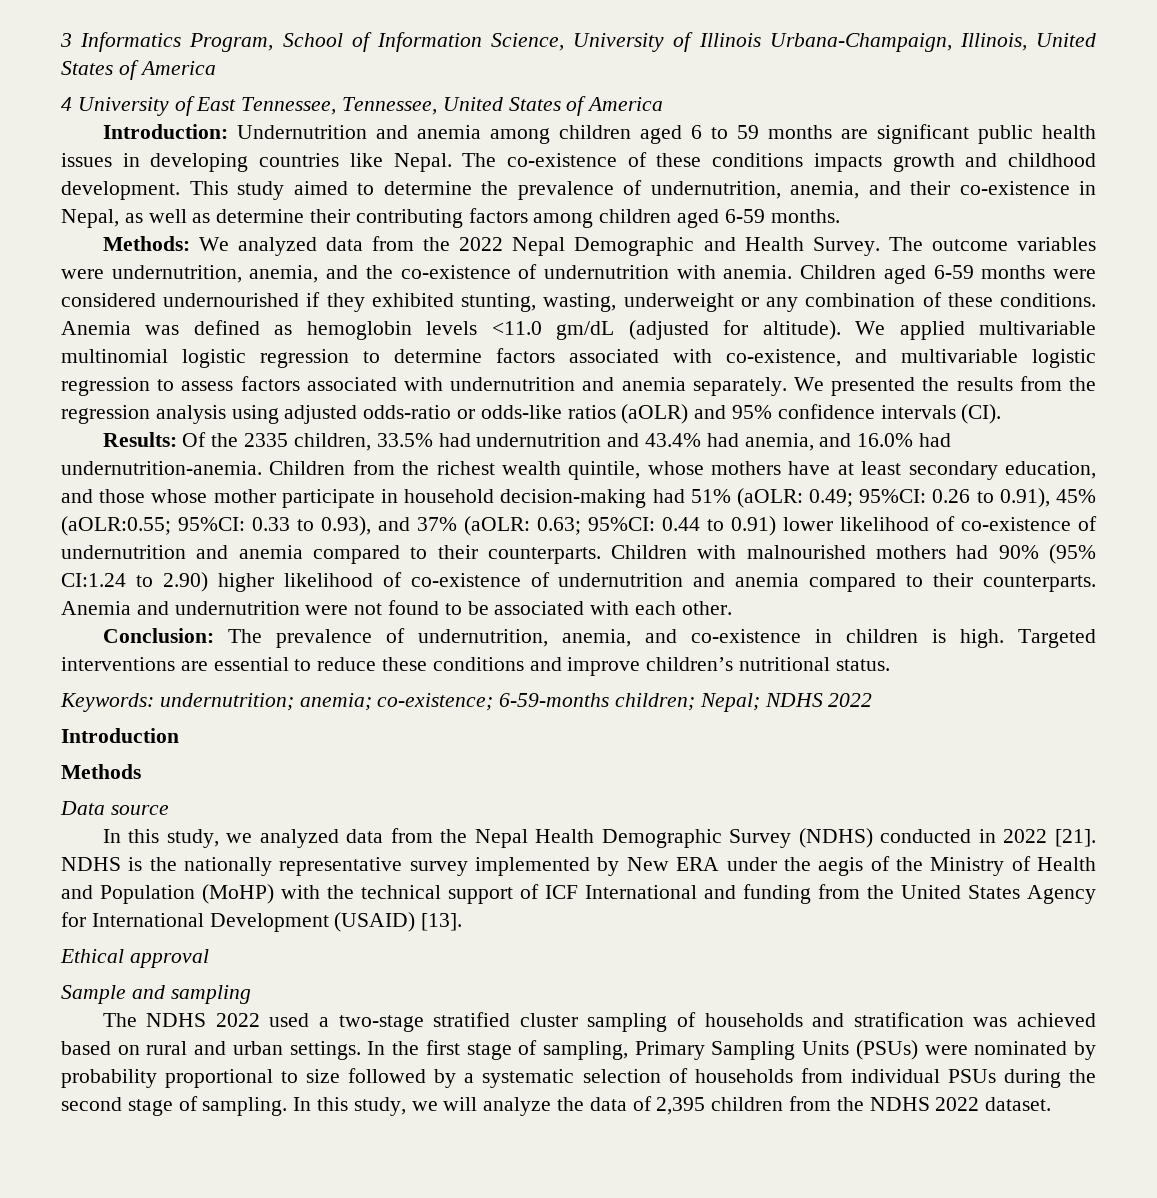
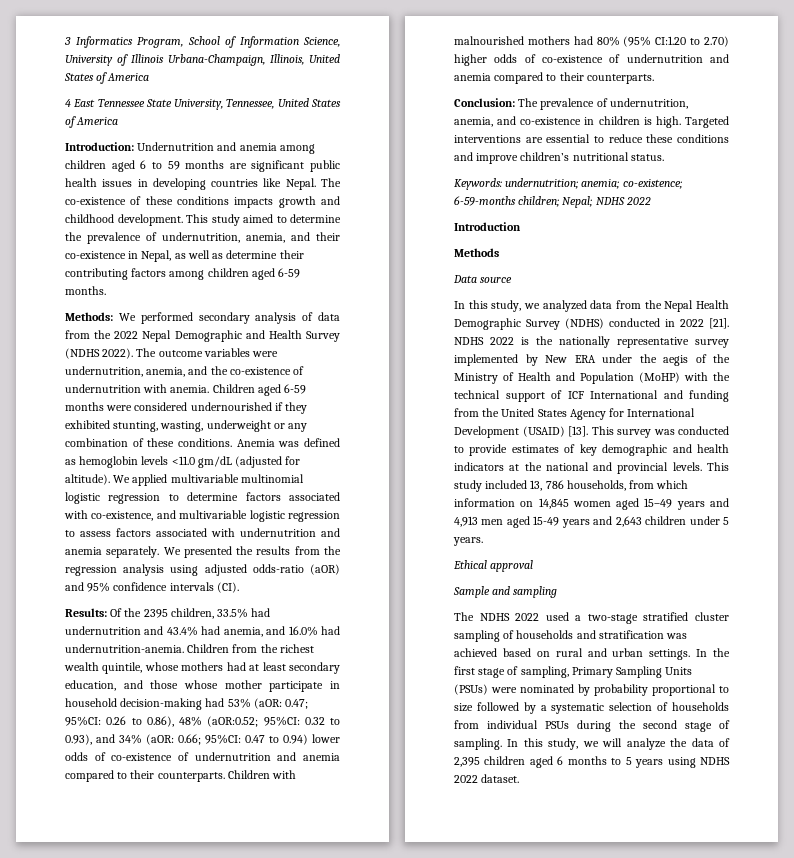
- 4 University of East Tennessee, Tennessee, United States of America
+ 4 East Tennessee State University, Tennessee, United States of America
- Methods: We analyzed data from the 2022 Nepal Demographic and Health Survey.
+ Methods: We performed secondary analysis of data from the 2022 Nepal Demographic and Health Survey (NDHS 2022).
- We presented the results from the regression analysis using adjusted odds-ratio or odds-like ratios (aOLR) and 95% confidence intervals (CI).
+ We presented the results from the regression analysis using adjusted odds-ratio (aOR) and 95% confidence intervals (CI).
- Results: Of the 2335 children, 33.5% had undernutrition and 43.4% had anemia, and 16.0% had undernutrition-anemia.
+ Results: Of the 2395 children, 33.5% had undernutrition and 43.4% had anemia, and 16.0% had undernutrition-anemia.
- Children from the richest wealth quintile, whose mothers have at least secondary education, and those whose mother participate in household decision-making had 51% (aOLR: 0.49; 95%CI: 0.26 to 0.91), 45% (aOLR:0.55; 95%CI: 0.33 to 0.93), and 37% (aOLR: 0.63; 95%CI: 0.44 to 0.91) lower likelihood of co-existence of undernutrition and anemia compared to their counterparts.
+ Children from the richest wealth quintile, whose mothers had at least secondary education, and those whose mother participate in household decision-making had 53% (aOR: 0.47; 95%CI: 0.26 to 0.86), 48% (aOR:0.52; 95%CI: 0.32 to 0.93), and 34% (aOR: 0.66; 95%CI: 0.47 to 0.94) lower odds of co-existence of undernutrition and anemia compared to their counterparts.
- Children with malnourished mothers had 90% (95% CI:1.24 to 2.90) higher likelihood of co-existence of undernutrition and anemia compared to their counterparts. Anemia and undernutrition were not found to be associated with each other.
+ Children with malnourished mothers had 80% (95% CI:1.20 to 2.70) higher odds of co-existence of undernutrition and anemia compared to their counterparts.
- NDHS is the nationally representative survey implemented by New ERA under the aegis of the Ministry of Health and Population (MoHP) with the technical support of ICF International and funding from the United States Agency for International Development (USAID) [13].
+ NDHS 2022 is the nationally representative survey implemented by New ERA under the aegis of the Ministry of Health and Population (MoHP) with the technical support of ICF International and funding from the United States Agency for International Development (USAID) [13]. This survey was conducted to provide estimates of key demographic and health indicators at the national and provincial levels. This study included 13, 786 households, from which information on 14,845 women aged 15–49 years and 4,913 men aged 15-49 years and 2,643 children under 5 years.
- In this study, we will analyze the data of 2,395 children from the NDHS 2022 dataset.
+ In this study, we will analyze the data of 2,395 children aged 6 months to 5 years using NDHS 2022 dataset.

